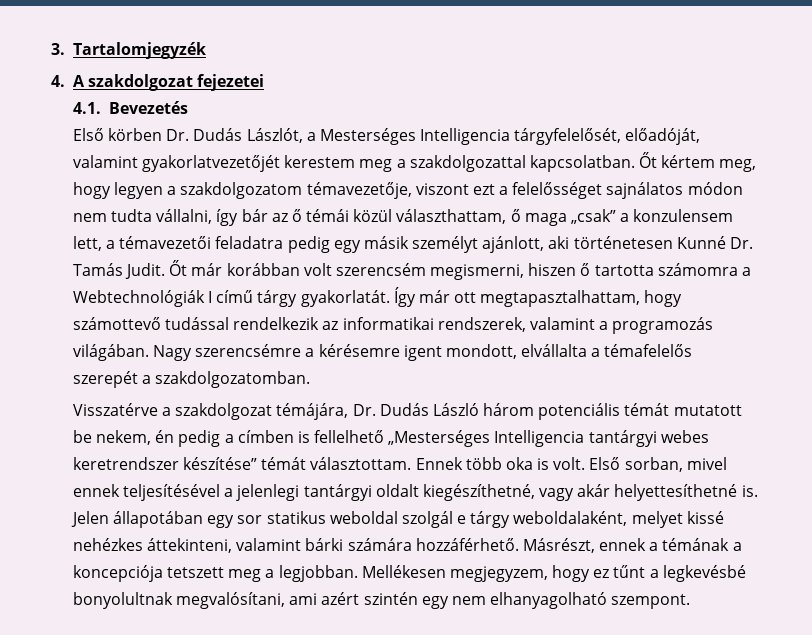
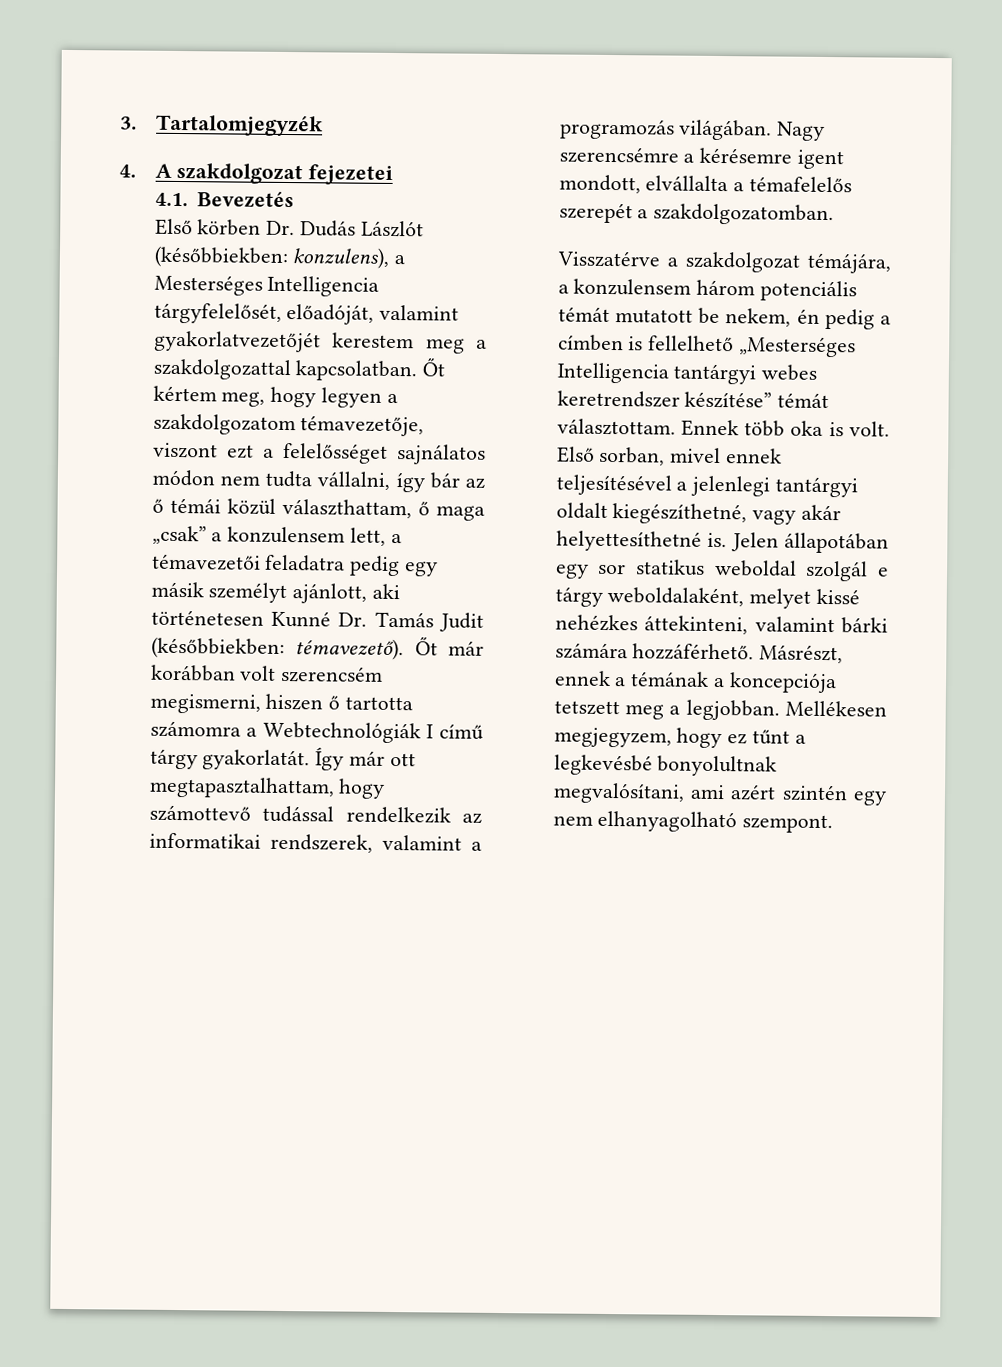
- Első körben Dr. Dudás Lászlót, a Mesterséges Intelligencia tárgyfelelősét, előadóját, valamint gyakorlatvezetőjét kerestem meg a szakdolgozattal kapcsolatban.
+ Első körben Dr. Dudás Lászlót (későbbiekben: konzulens), a Mesterséges Intelligencia tárgyfelelősét, előadóját, valamint gyakorlatvezetőjét kerestem meg a szakdolgozattal kapcsolatban.
- Őt kértem meg, hogy legyen a szakdolgozatom témavezetője, viszont ezt a felelősséget sajnálatos módon nem tudta vállalni, így bár az ő témái közül választhattam, ő maga „csak” a konzulensem lett, a témavezetői feladatra pedig egy másik személyt ajánlott, aki történetesen Kunné Dr. Tamás Judit.
+ Őt kértem meg, hogy legyen a szakdolgozatom témavezetője, viszont ezt a felelősséget sajnálatos módon nem tudta vállalni, így bár az ő témái közül választhattam, ő maga „csak” a konzulensem lett, a témavezetői feladatra pedig egy másik személyt ajánlott, aki történetesen Kunné Dr. Tamás Judit (későbbiekben: témavezető).
- Visszatérve a szakdolgozat témájára, Dr. Dudás László három potenciális témát mutatott be nekem, én pedig a címben is fellelhető „Mesterséges Intelligencia tantárgyi webes keretrendszer készítése” témát választottam.
+ Visszatérve a szakdolgozat témájára, a konzulensem három potenciális témát mutatott be nekem, én pedig a címben is fellelhető „Mesterséges Intelligencia tantárgyi webes keretrendszer készítése” témát választottam.

